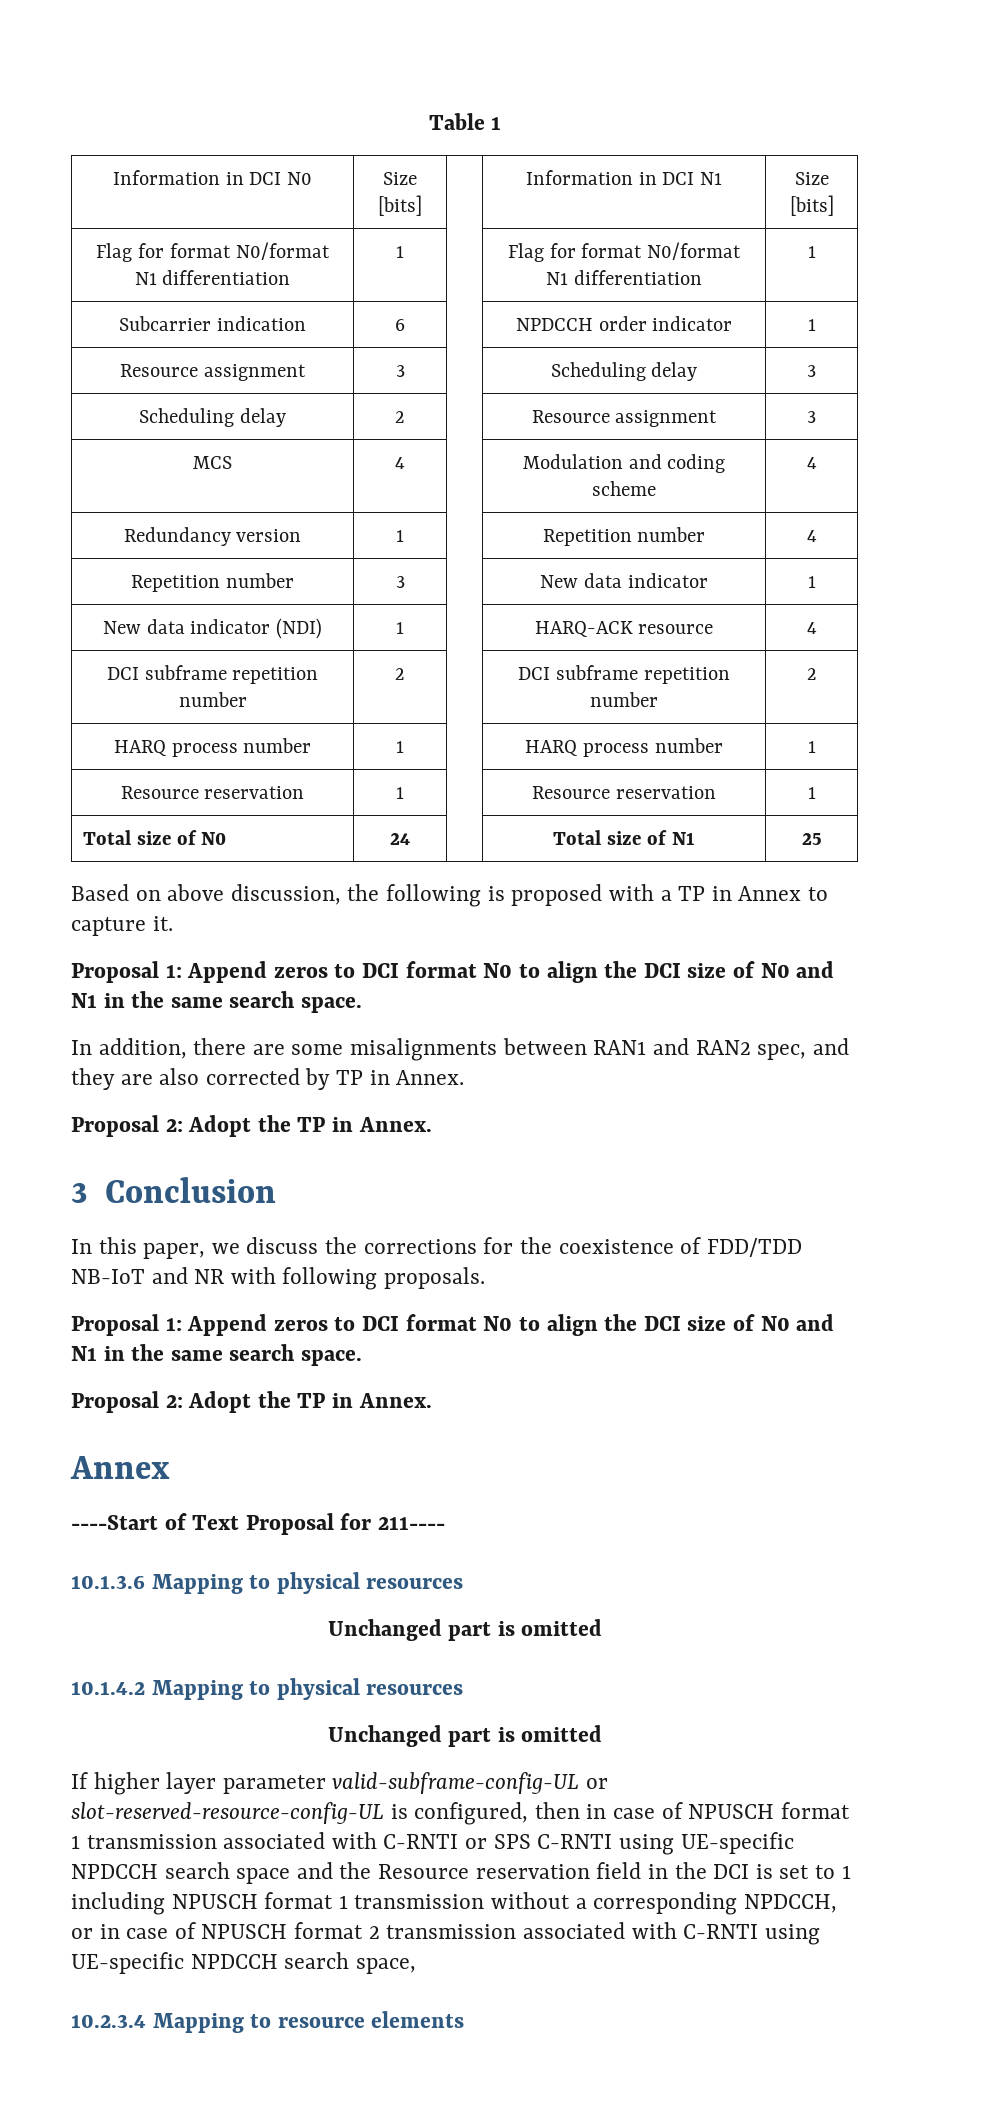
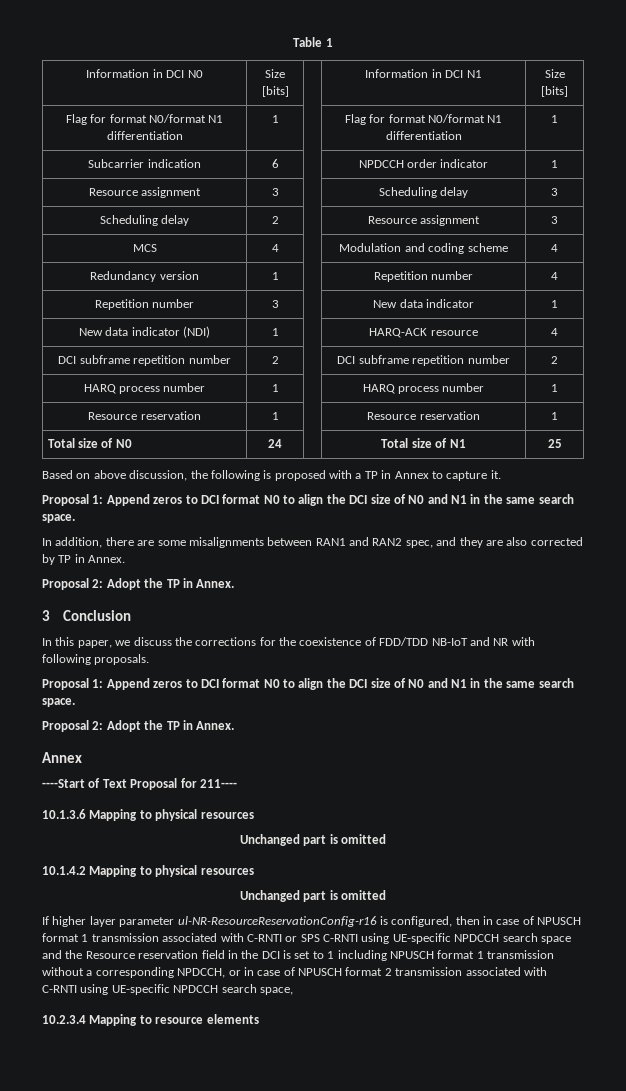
- If higher layer parameter valid-subframe-config-UL or slot-reserved-resource-config-UL is configured, then in case of NPUSCH format 1 transmission associated with C-RNTI or SPS C-RNTI using UE-specific NPDCCH search space and the Resource reservation field in the DCI is set to 1 including NPUSCH format 1 transmission without a corresponding NPDCCH, or in case of NPUSCH format 2 transmission associated with C-RNTI using UE-specific NPDCCH search space,
+ If higher layer parameter ul-NR-ResourceReservationConfig-r16 is configured, then in case of NPUSCH format 1 transmission associated with C-RNTI or SPS C-RNTI using UE-specific NPDCCH search space and the Resource reservation field in the DCI is set to 1 including NPUSCH format 1 transmission without a corresponding NPDCCH, or in case of NPUSCH format 2 transmission associated with C-RNTI using UE-specific NPDCCH search space,

